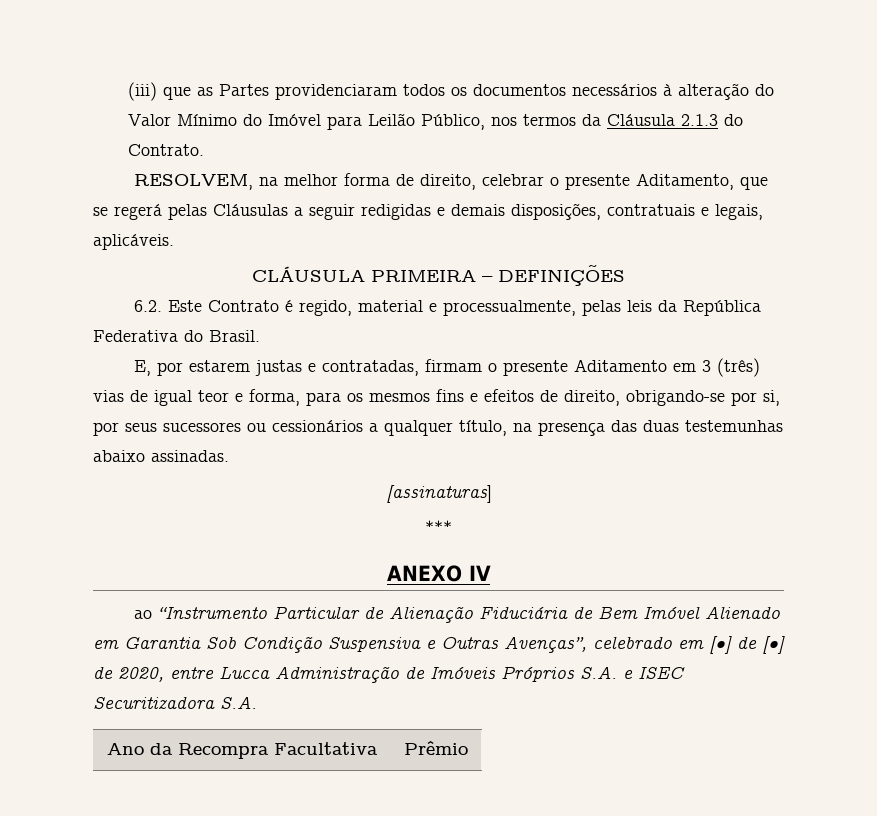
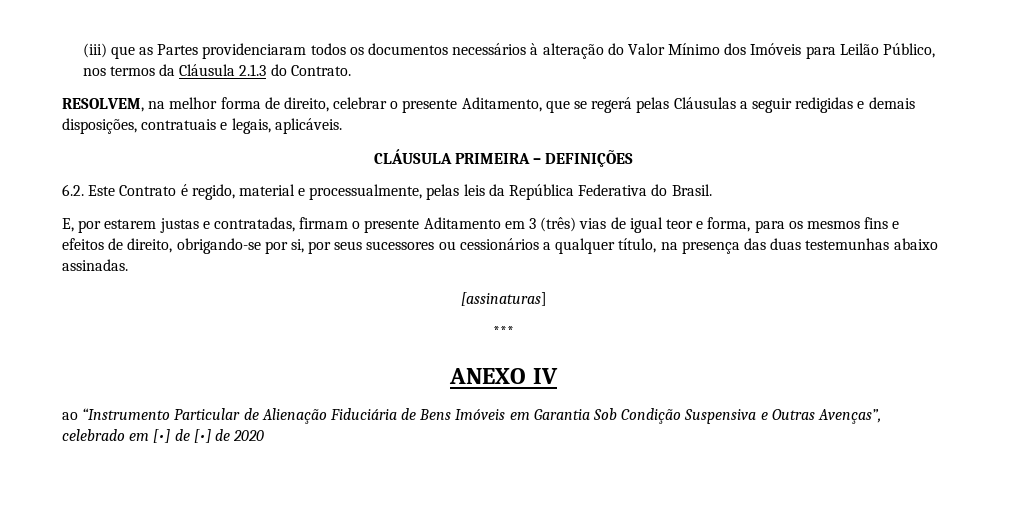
- (iii) que as Partes providenciaram todos os documentos necessários à alteração do Valor Mínimo do Imóvel para Leilão Público, nos termos da Cláusula 2.1.3 do Contrato.
+ (iii) que as Partes providenciaram todos os documentos necessários à alteração do Valor Mínimo dos Imóveis para Leilão Público, nos termos da Cláusula 2.1.3 do Contrato.
- ao “Instrumento Particular de Alienação Fiduciária de Bem Imóvel Alienado em Garantia Sob Condição Suspensiva e Outras Avenças”, celebrado em [•] de [•] de 2020, entre Lucca Administração de Imóveis Próprios S.A. e ISEC Securitizadora S.A.
- Ano da Recompra Facultativa | Prêmio
+ ao “Instrumento Particular de Alienação Fiduciária de Bens Imóveis em Garantia Sob Condição Suspensiva e Outras Avenças”, celebrado em [•] de [•] de 2020

